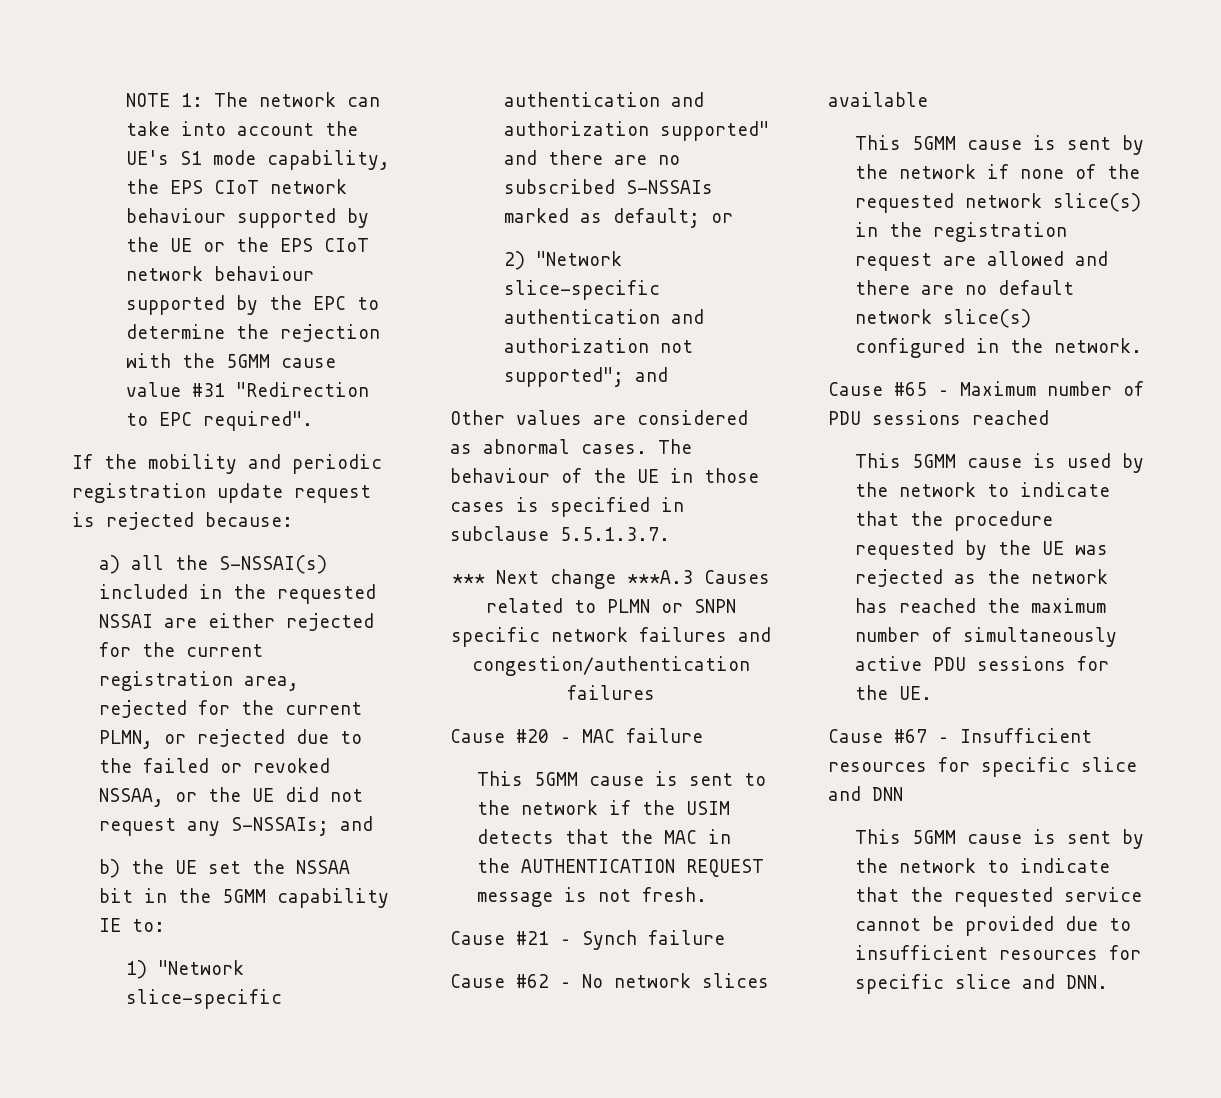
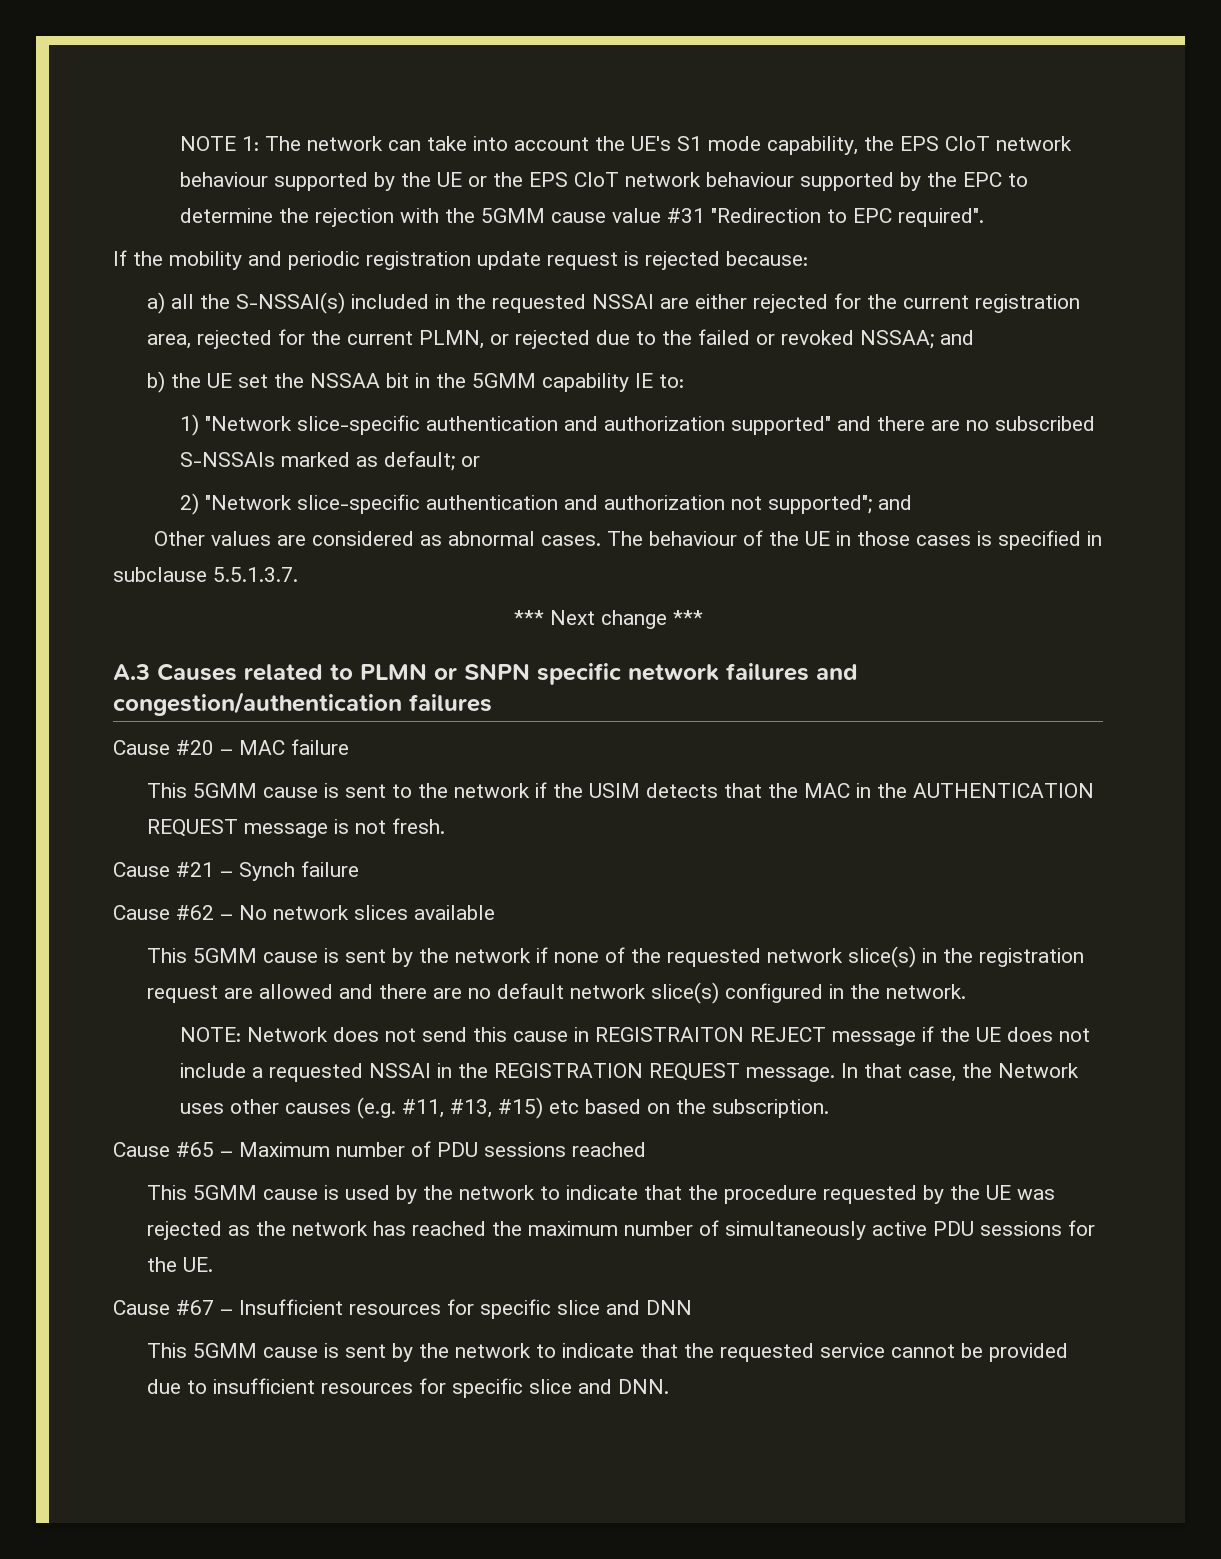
- a) all the S-NSSAI(s) included in the requested NSSAI are either rejected for the current registration area, rejected for the current PLMN, or rejected due to the failed or revoked NSSAA, or the UE did not request any S-NSSAIs; and
+ a) all the S-NSSAI(s) included in the requested NSSAI are either rejected for the current registration area, rejected for the current PLMN, or rejected due to the failed or revoked NSSAA; and
- *** Next change ***A.3 Causes related to PLMN or SNPN specific network failures and congestion/authentication failures
+ *** Next change ***
+ A.3 Causes related to PLMN or SNPN specific network failures and congestion/authentication failures
+ NOTE: Network does not send this cause in REGISTRAITON REJECT message if the UE does not include a requested NSSAI in the REGISTRATION REQUEST message. In that case, the Network uses other causes (e.g. #11, #13, #15) etc based on the subscription.

